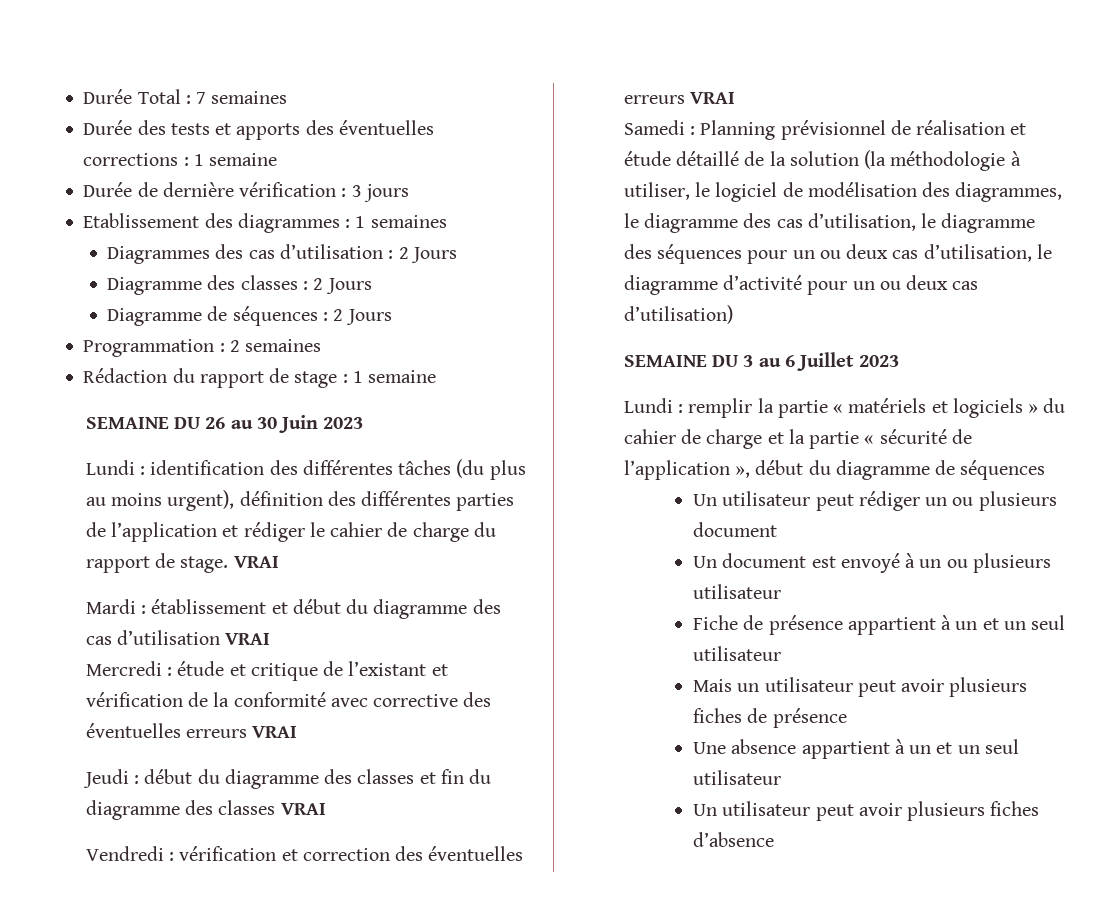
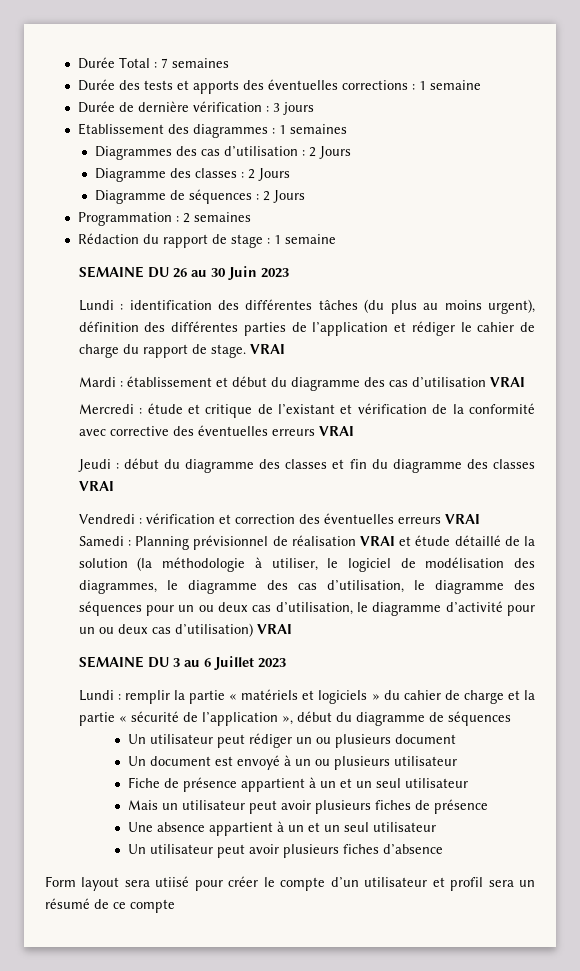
- Samedi : Planning prévisionnel de réalisation et étude détaillé de la solution (la méthodologie à utiliser, le logiciel de modélisation des diagrammes, le diagramme des cas d’utilisation, le diagramme des séquences pour un ou deux cas d’utilisation, le diagramme d’activité pour un ou deux cas d’utilisation)
+ Samedi : Planning prévisionnel de réalisation VRAI et étude détaillé de la solution (la méthodologie à utiliser, le logiciel de modélisation des diagrammes, le diagramme des cas d’utilisation, le diagramme des séquences pour un ou deux cas d’utilisation, le diagramme d’activité pour un ou deux cas d’utilisation) VRAI
+ Form layout sera utiisé pour créer le compte d’un utilisateur et profil sera un résumé de ce compte

